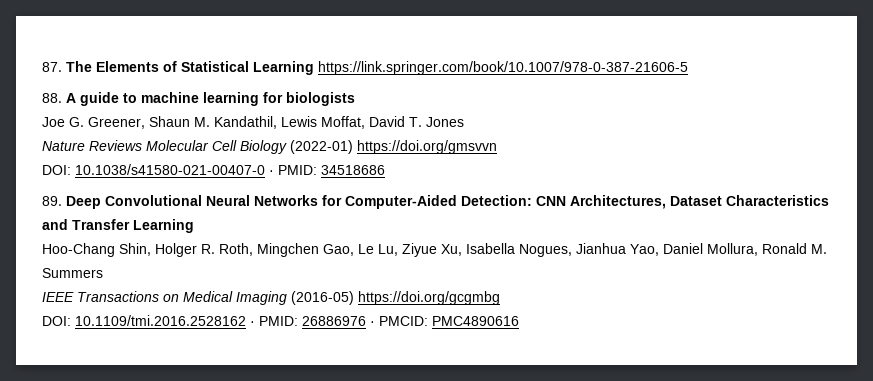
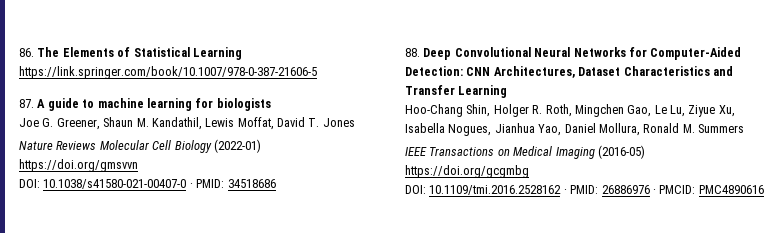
- 87. The Elements of Statistical Learning https://link.springer.com/book/10.1007/978-0-387-21606-5
+ 86. The Elements of Statistical Learning https://link.springer.com/book/10.1007/978-0-387-21606-5
- 88. A guide to machine learning for biologists
+ 87. A guide to machine learning for biologists
- 89. Deep Convolutional Neural Networks for Computer-Aided Detection: CNN Architectures, Dataset Characteristics and Transfer Learning
+ 88. Deep Convolutional Neural Networks for Computer-Aided Detection: CNN Architectures, Dataset Characteristics and Transfer Learning

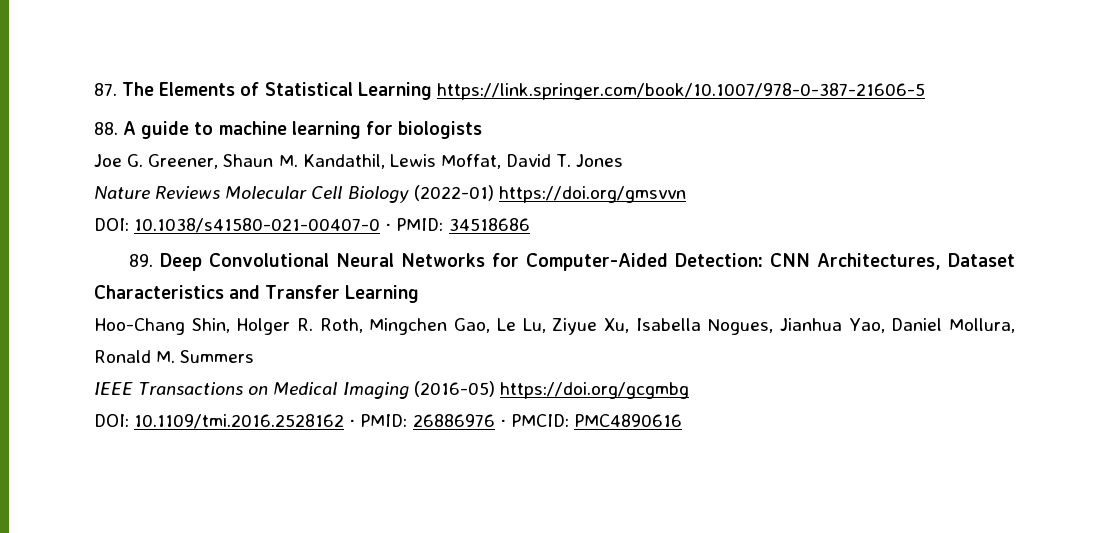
- 86. The Elements of Statistical Learning https://link.springer.com/book/10.1007/978-0-387-21606-5
+ 87. The Elements of Statistical Learning https://link.springer.com/book/10.1007/978-0-387-21606-5
- 87. A guide to machine learning for biologists
+ 88. A guide to machine learning for biologists
- 88. Deep Convolutional Neural Networks for Computer-Aided Detection: CNN Architectures, Dataset Characteristics and Transfer Learning
+ 89. Deep Convolutional Neural Networks for Computer-Aided Detection: CNN Architectures, Dataset Characteristics and Transfer Learning

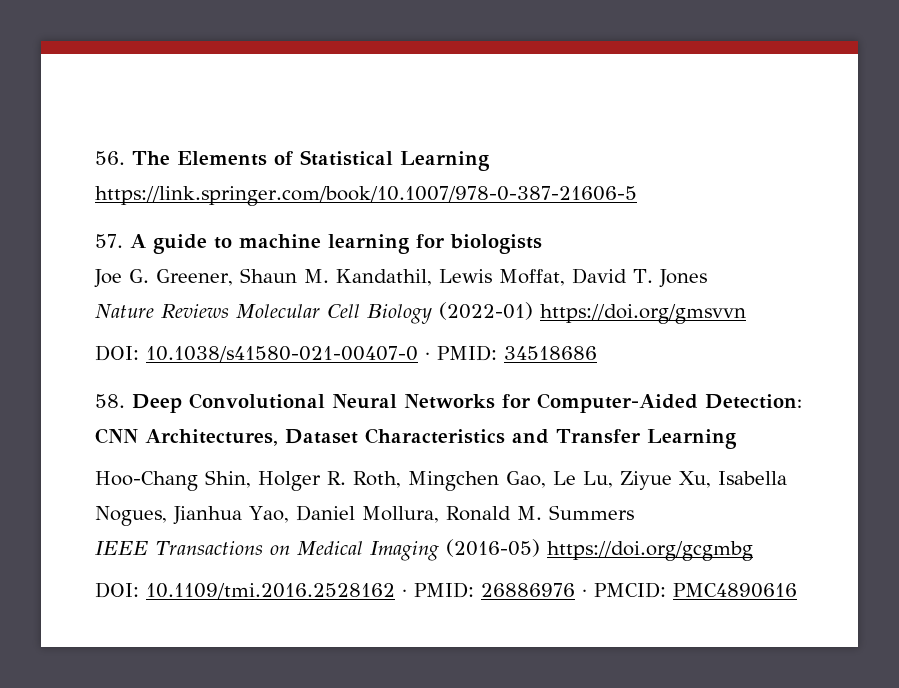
- 87. The Elements of Statistical Learning https://link.springer.com/book/10.1007/978-0-387-21606-5
+ 56. The Elements of Statistical Learning https://link.springer.com/book/10.1007/978-0-387-21606-5
- 88. A guide to machine learning for biologists
+ 57. A guide to machine learning for biologists
- 89. Deep Convolutional Neural Networks for Computer-Aided Detection: CNN Architectures, Dataset Characteristics and Transfer Learning
+ 58. Deep Convolutional Neural Networks for Computer-Aided Detection: CNN Architectures, Dataset Characteristics and Transfer Learning

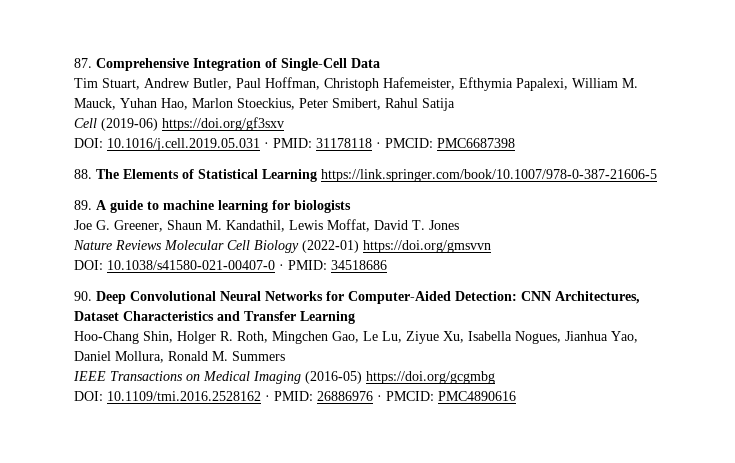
- 56. The Elements of Statistical Learning https://link.springer.com/book/10.1007/978-0-387-21606-5
+ 87. Comprehensive Integration of Single-Cell Data
+ Tim Stuart, Andrew Butler, Paul Hoffman, Christoph Hafemeister, Efthymia Papalexi, William M. Mauck, Yuhan Hao, Marlon Stoeckius, Peter Smibert, Rahul Satija
+ Cell (2019-06) https://doi.org/gf3sxv
+ DOI: 10.1016/j.cell.2019.05.031 · PMID: 31178118 · PMCID: PMC6687398
+ 88. The Elements of Statistical Learning https://link.springer.com/book/10.1007/978-0-387-21606-5
- 57. A guide to machine learning for biologists
+ 89. A guide to machine learning for biologists
- 58. Deep Convolutional Neural Networks for Computer-Aided Detection: CNN Architectures, Dataset Characteristics and Transfer Learning
+ 90. Deep Convolutional Neural Networks for Computer-Aided Detection: CNN Architectures, Dataset Characteristics and Transfer Learning

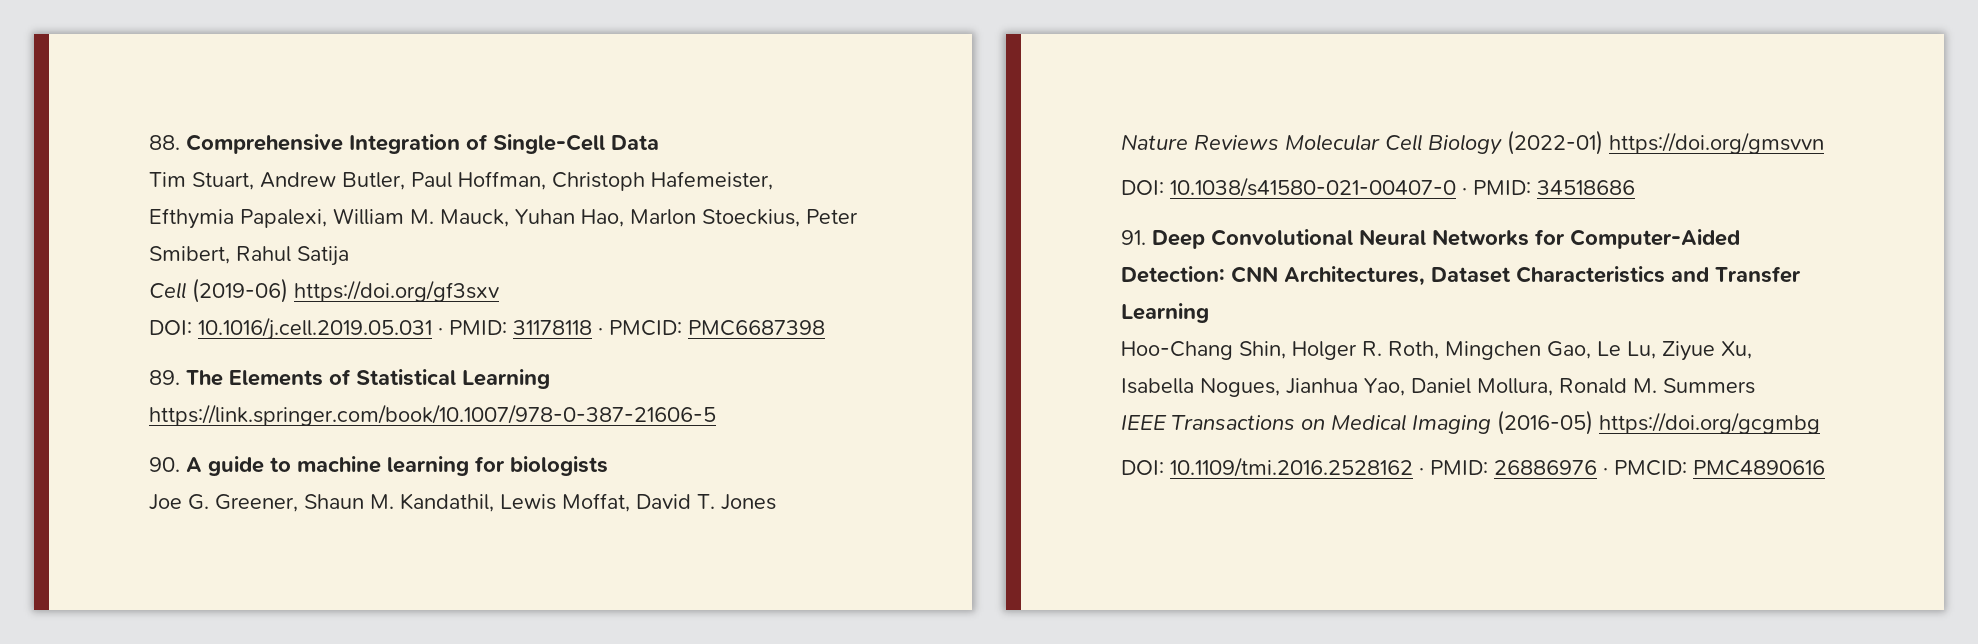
- 87. Comprehensive Integration of Single-Cell Data
+ 88. Comprehensive Integration of Single-Cell Data
- 88. The Elements of Statistical Learning https://link.springer.com/book/10.1007/978-0-387-21606-5
+ 89. The Elements of Statistical Learning https://link.springer.com/book/10.1007/978-0-387-21606-5
- 89. A guide to machine learning for biologists
+ 90. A guide to machine learning for biologists
- 90. Deep Convolutional Neural Networks for Computer-Aided Detection: CNN Architectures, Dataset Characteristics and Transfer Learning
+ 91. Deep Convolutional Neural Networks for Computer-Aided Detection: CNN Architectures, Dataset Characteristics and Transfer Learning

